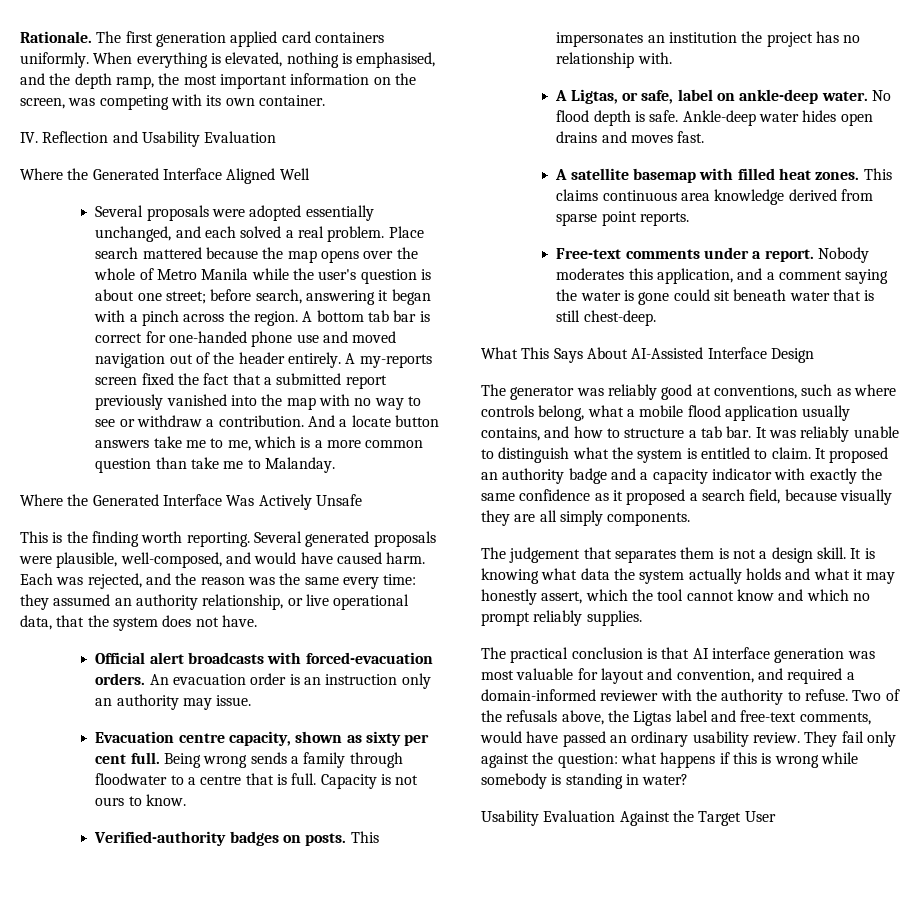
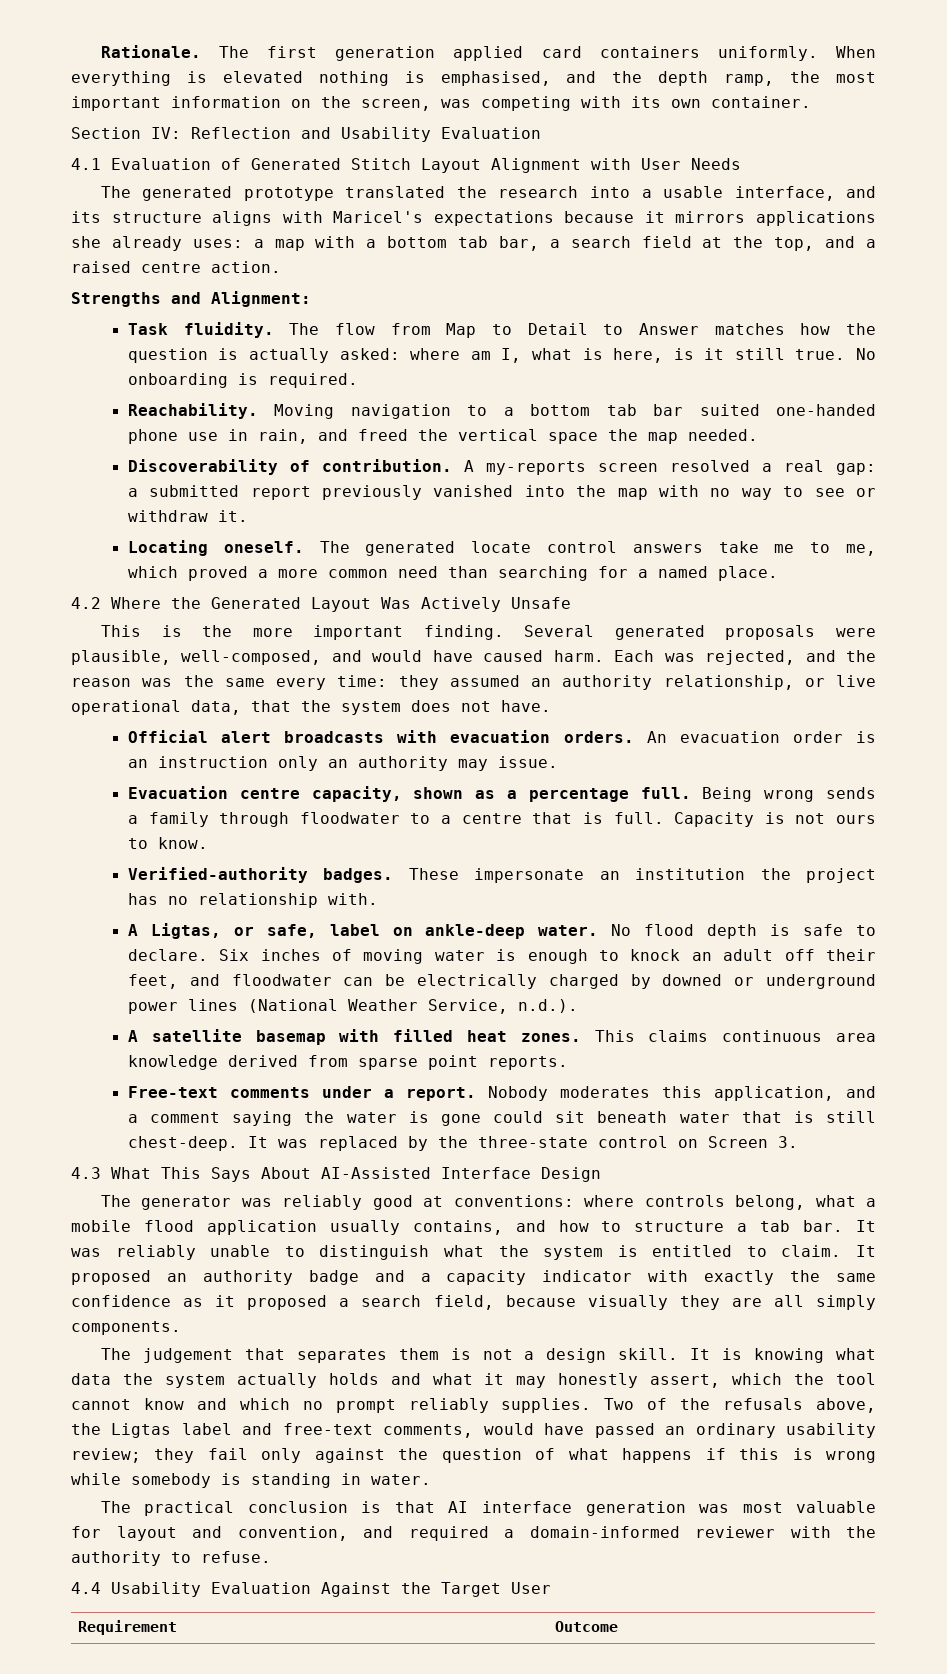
- When everything is elevated, nothing is emphasised, and the depth ramp, the most important information on the screen, was competing with its own container.
+ When everything is elevated nothing is emphasised, and the depth ramp, the most important information on the screen, was competing with its own container.
- IV. Reflection and Usability Evaluation
+ Section IV: Reflection and Usability Evaluation
- Where the Generated Interface Aligned Well
- Several proposals were adopted essentially unchanged, and each solved a real problem. Place search mattered because the map opens over the whole of Metro Manila while the user's question is about one street; before search, answering it began with a pinch across the region. A bottom tab bar is correct for one-handed phone use and moved navigation out of the header entirely. A my-reports screen fixed the fact that a submitted report previously vanished into the map with no way to see or withdraw a contribution. And a locate button answers take me to me, which is a more common question than take me to Malanday.
- Where the Generated Interface Was Actively Unsafe
+ 4.1 Evaluation of Generated Stitch Layout Alignment with User Needs
+ The generated prototype translated the research into a usable interface, and its structure aligns with Maricel's expectations because it mirrors applications she already uses: a map with a bottom tab bar, a search field at the top, and a raised centre action.
+ Strengths and Alignment:
+ Task fluidity. The flow from Map to Detail to Answer matches how the question is actually asked: where am I, what is here, is it still true. No onboarding is required.
+ Reachability. Moving navigation to a bottom tab bar suited one-handed phone use in rain, and freed the vertical space the map needed.
+ Discoverability of contribution. A my-reports screen resolved a real gap: a submitted report previously vanished into the map with no way to see or withdraw it.
+ Locating oneself. The generated locate control answers take me to me, which proved a more common need than searching for a named place.
+ 4.2 Where the Generated Layout Was Actively Unsafe
- This is the finding worth reporting.
+ This is the more important finding.
- Official alert broadcasts with forced-evacuation orders.
+ Official alert broadcasts with evacuation orders.
- Evacuation centre capacity, shown as sixty per cent full.
+ Evacuation centre capacity, shown as a percentage full.
- Verified-authority badges on posts. This impersonates an institution the project has no relationship with.
+ Verified-authority badges. These impersonate an institution the project has no relationship with.
- No flood depth is safe. Ankle-deep water hides open drains and moves fast.
+ No flood depth is safe to declare. Six inches of moving water is enough to knock an adult off their feet, and floodwater can be electrically charged by downed or underground power lines (National Weather Service, n.d.).
- Nobody moderates this application, and a comment saying the water is gone could sit beneath water that is still chest-deep.
- What This Says About AI-Assisted Interface Design
+ Nobody moderates this application, and a comment saying the water is gone could sit beneath water that is still chest-deep. It was replaced by the three-state control on Screen 3.
+ 4.3 What This Says About AI-Assisted Interface Design
- The generator was reliably good at conventions, such as where controls belong, what a mobile flood application usually contains, and how to structure a tab bar.
+ The generator was reliably good at conventions: where controls belong, what a mobile flood application usually contains, and how to structure a tab bar.
+ Two of the refusals above, the Ligtas label and free-text comments, would have passed an ordinary usability review; they fail only against the question of what happens if this is wrong while somebody is standing in water.
- The practical conclusion is that AI interface generation was most valuable for layout and convention, and required a domain-informed reviewer with the authority to refuse. Two of the refusals above, the Ligtas label and free-text comments, would have passed an ordinary usability review. They fail only against the question: what happens if this is wrong while somebody is standing in water?
- Usability Evaluation Against the Target User
+ The practical conclusion is that AI interface generation was most valuable for layout and convention, and required a domain-informed reviewer with the authority to refuse.
+ 4.4 Usability Evaluation Against the Target User
+ Requirement | Outcome

